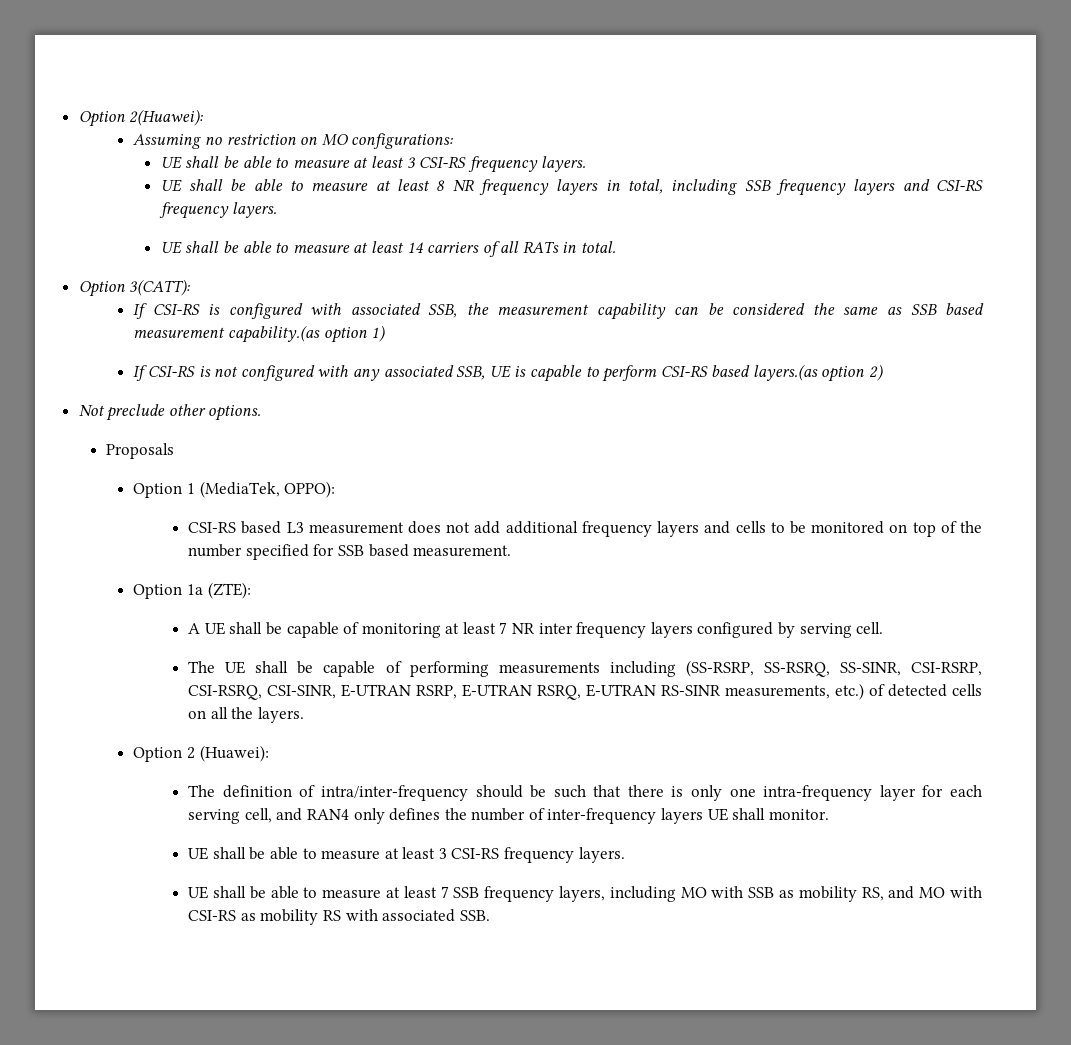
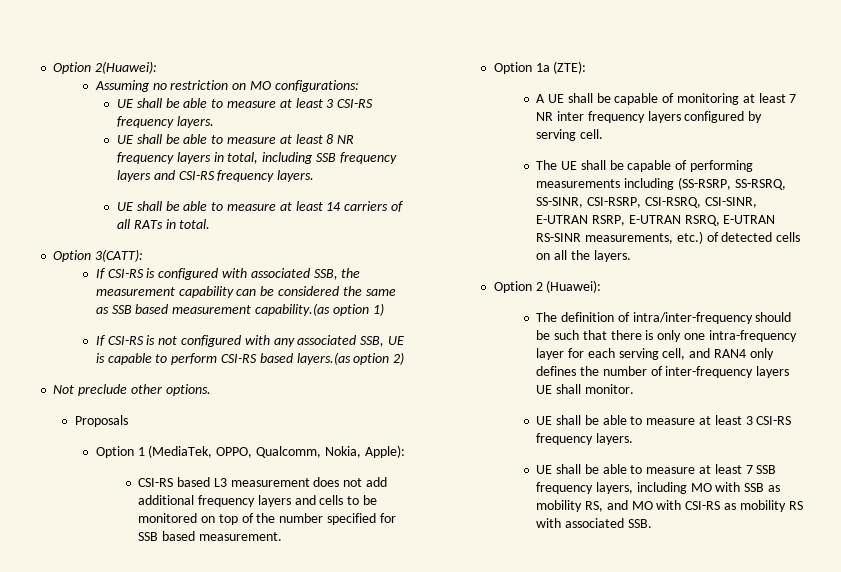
- Option 1 (MediaTek, OPPO):
+ Option 1 (MediaTek, OPPO, Qualcomm, Nokia, Apple):

